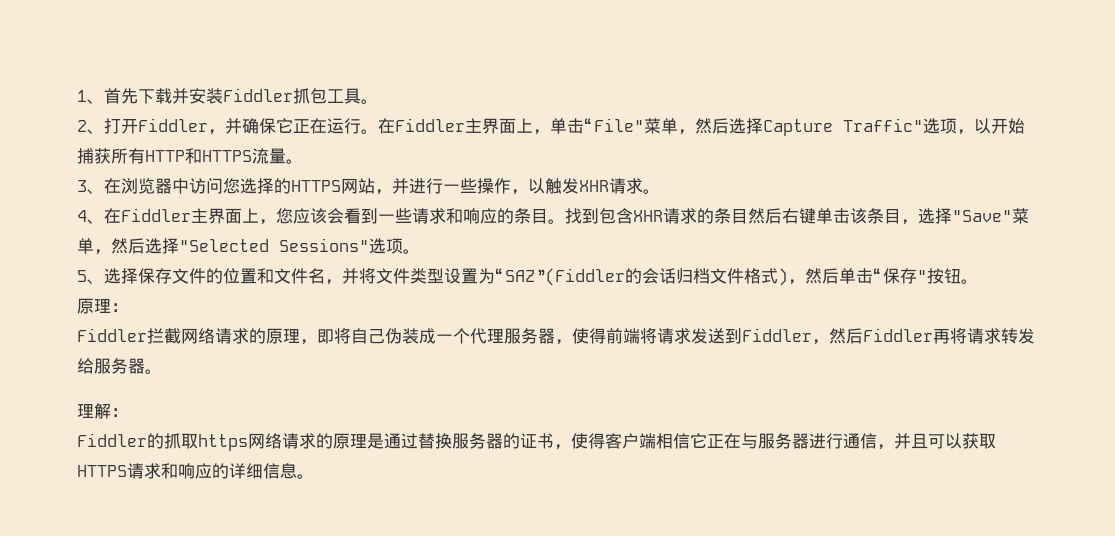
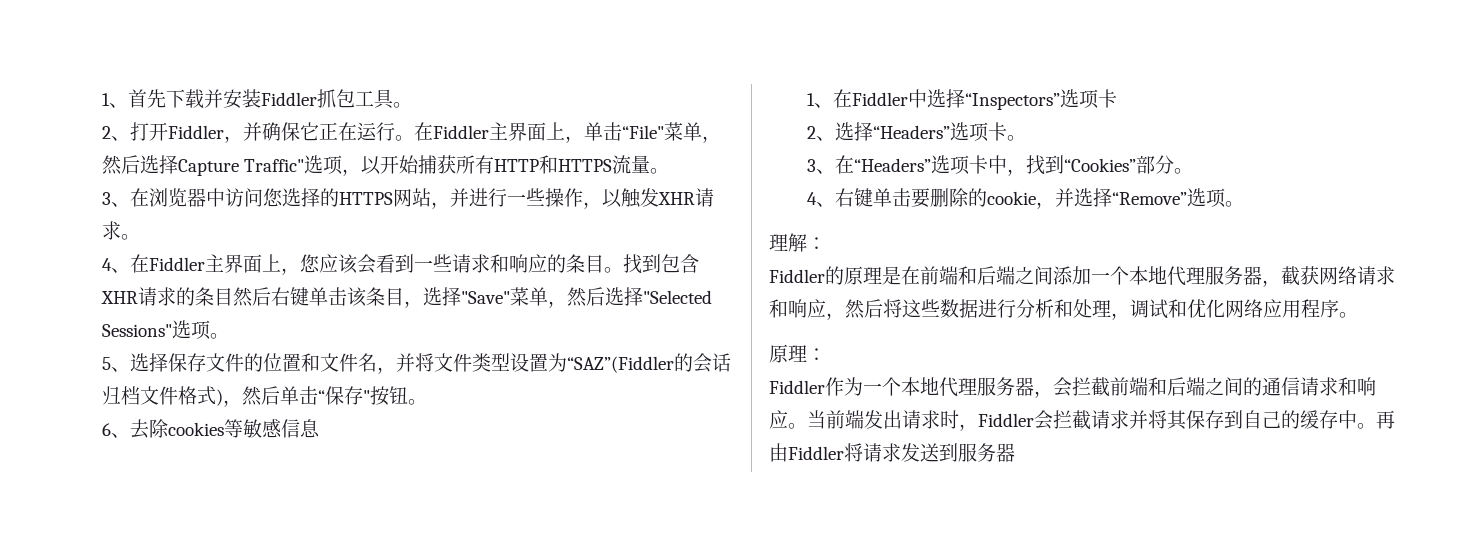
+ 6、去除cookies等敏感信息
+ 1、在Fiddler中选择“Inspectors”选项卡
+ 2、选择“Headers”选项卡。
+ 3、在“Headers”选项卡中，找到“Cookies”部分。
+ 4、右键单击要删除的cookie，并选择“Remove”选项。
+ 理解：
+ Fiddler的原理是在前端和后端之间添加一个本地代理服务器，截获网络请求和响应，然后将这些数据进行分析和处理，调试和优化网络应用程序。
  原理：
- Fiddler拦截网络请求的原理，即将自己伪装成一个代理服务器，使得前端将请求发送到Fiddler，然后Fiddler再将请求转发给服务器。
- 理解：
- Fiddler的抓取https网络请求的原理是通过替换服务器的证书，使得客户端相信它正在与服务器进行通信，并且可以获取HTTPS请求和响应的详细信息。
+ Fiddler作为一个本地代理服务器，会拦截前端和后端之间的通信请求和响应。当前端发出请求时，Fiddler会拦截请求并将其保存到自己的缓存中。再由Fiddler将请求发送到服务器

